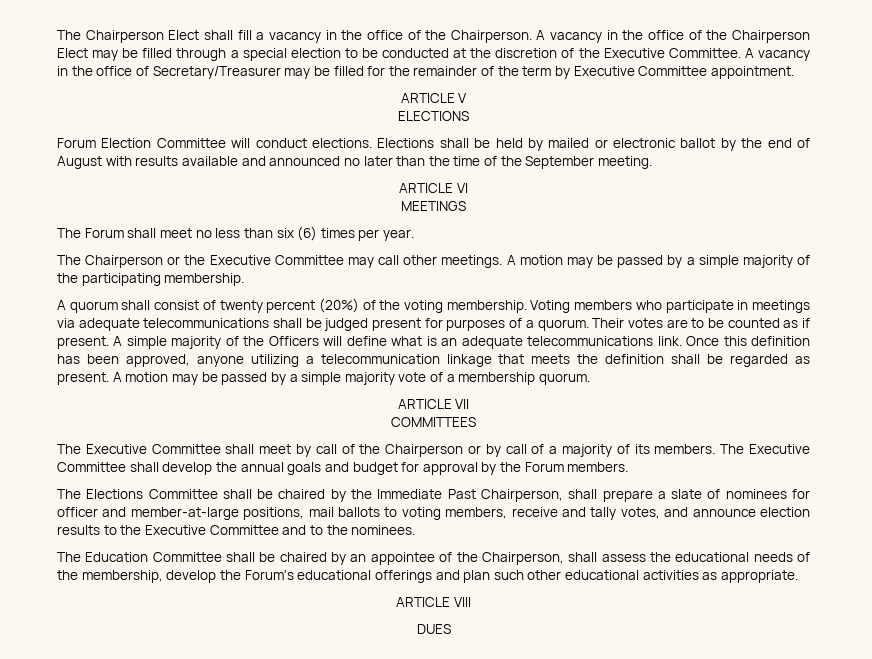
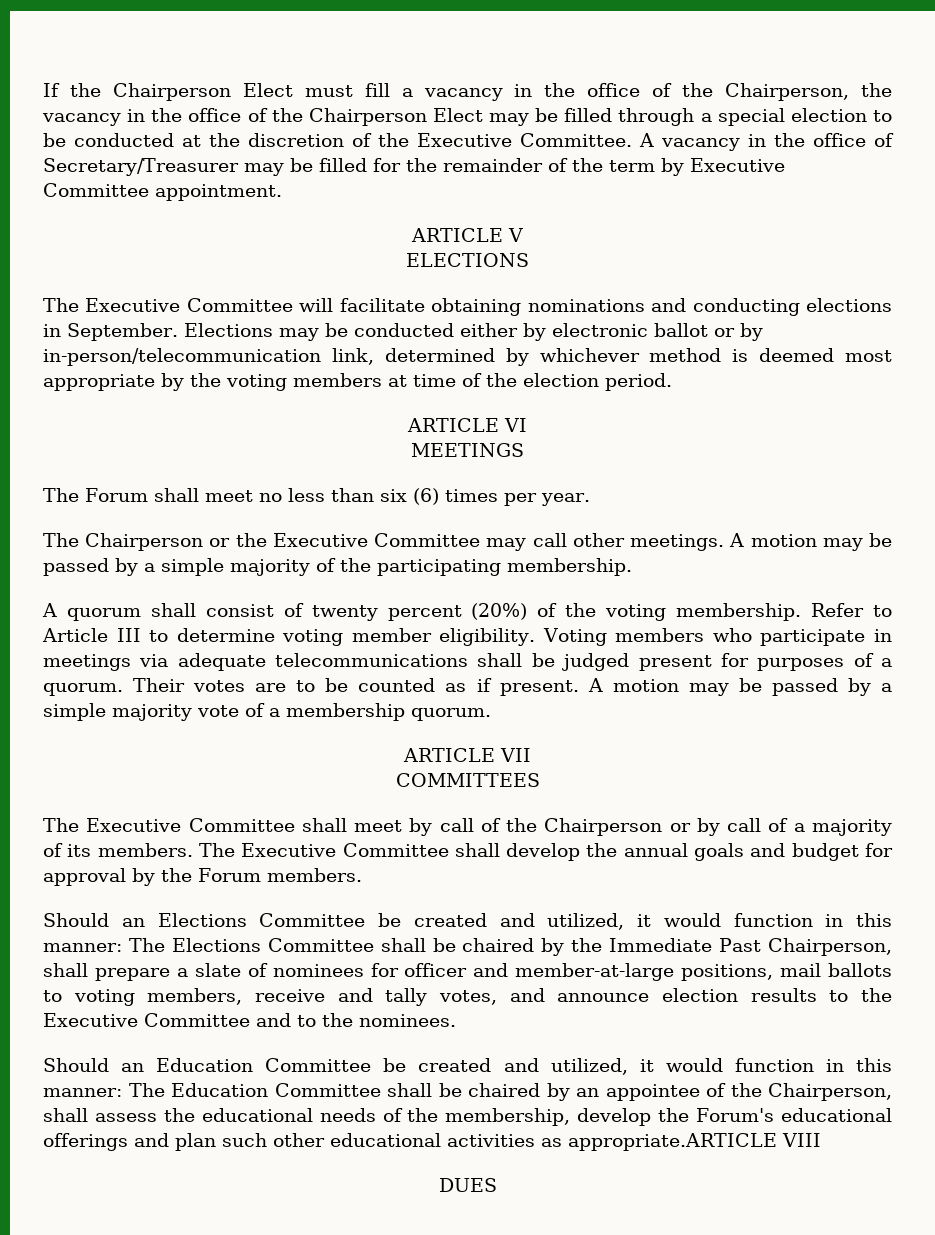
- The Chairperson Elect shall fill a vacancy in the office of the Chairperson. A vacancy in the office of the Chairperson Elect may be filled through a special election to be conducted at the discretion of the Executive Committee.
+ If the Chairperson Elect must fill a vacancy in the office of the Chairperson, the vacancy in the office of the Chairperson Elect may be filled through a special election to be conducted at the discretion of the Executive Committee.
- Forum Election Committee will conduct elections. Elections shall be held by mailed or electronic ballot by the end of August with results available and announced no later than the time of the September meeting.
+ The Executive Committee will facilitate obtaining nominations and conducting elections in September. Elections may be conducted either by electronic ballot or by in-person/telecommunication link, determined by whichever method is deemed most appropriate by the voting members at time of the election period.
+ Refer to Article III to determine voting member eligibility.
- A simple majority of the Officers will define what is an adequate telecommunications link. Once this definition has been approved, anyone utilizing a telecommunication linkage that meets the definition shall be regarded as present. A motion may be passed by a simple majority vote of a membership quorum.
+ A motion may be passed by a simple majority vote of a membership quorum.
- The Elections Committee shall be chaired by the Immediate Past Chairperson, shall prepare a slate of nominees for officer and member-at-large positions, mail ballots to voting members, receive and tally votes, and announce election results to the Executive Committee and to the nominees.
+ Should an Elections Committee be created and utilized, it would function in this manner: The Elections Committee shall be chaired by the Immediate Past Chairperson, shall prepare a slate of nominees for officer and member-at-large positions, mail ballots to voting members, receive and tally votes, and announce election results to the Executive Committee and to the nominees.
- The Education Committee shall be chaired by an appointee of the Chairperson, shall assess the educational needs of the membership, develop the Forum's educational offerings and plan such other educational activities as appropriate.
- ARTICLE VIII
+ Should an Education Committee be created and utilized, it would function in this manner: The Education Committee shall be chaired by an appointee of the Chairperson, shall assess the educational needs of the membership, develop the Forum's educational offerings and plan such other educational activities as appropriate.ARTICLE VIII

